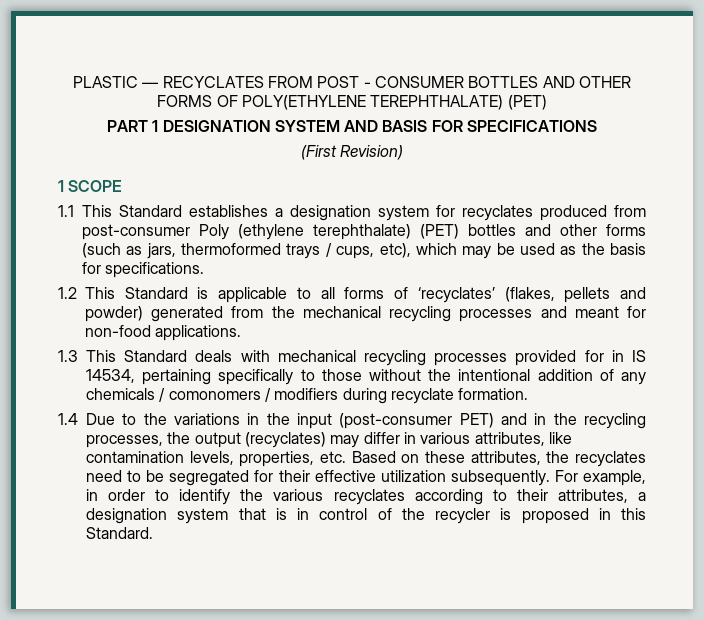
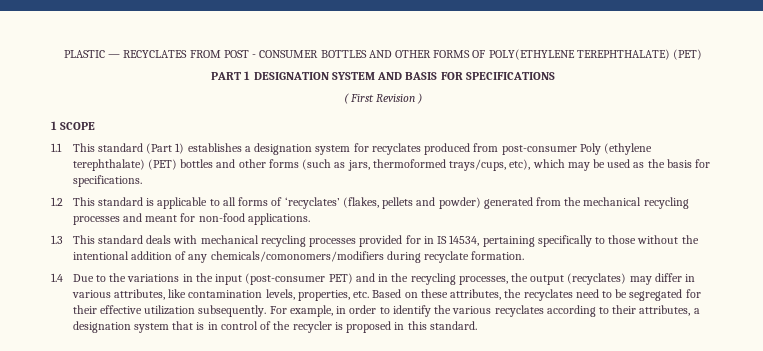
- (First Revision)
+ ( First Revision )
- 1.1 This Standard establishes a designation system for recyclates produced from post-consumer Poly (ethylene terephthalate) (PET) bottles and other forms (such as jars, thermoformed trays / cups, etc), which may be used as the basis for specifications.
+ 1.1 This standard (Part 1) establishes a designation system for recyclates produced from post-consumer Poly (ethylene terephthalate) (PET) bottles and other forms (such as jars, thermoformed trays/cups, etc), which may be used as the basis for specifications.
- 1.2 This Standard is applicable to all forms of ‘recyclates’ (flakes, pellets and powder) generated from the mechanical recycling processes and meant for non-food applications.
+ 1.2 This standard is applicable to all forms of ‘recyclates’ (flakes, pellets and powder) generated from the mechanical recycling processes and meant for non-food applications.
- 1.3 This Standard deals with mechanical recycling processes provided for in IS 14534, pertaining specifically to those without the intentional addition of any chemicals / comonomers / modifiers during recyclate formation.
+ 1.3 This standard deals with mechanical recycling processes provided for in IS 14534, pertaining specifically to those without the intentional addition of any chemicals/comonomers/modifiers during recyclate formation.
- For example, in order to identify the various recyclates according to their attributes, a designation system that is in control of the recycler is proposed in this Standard.
+ For example, in order to identify the various recyclates according to their attributes, a designation system that is in control of the recycler is proposed in this standard.

